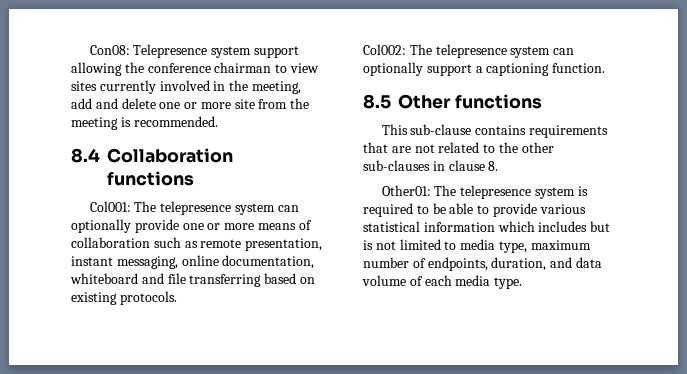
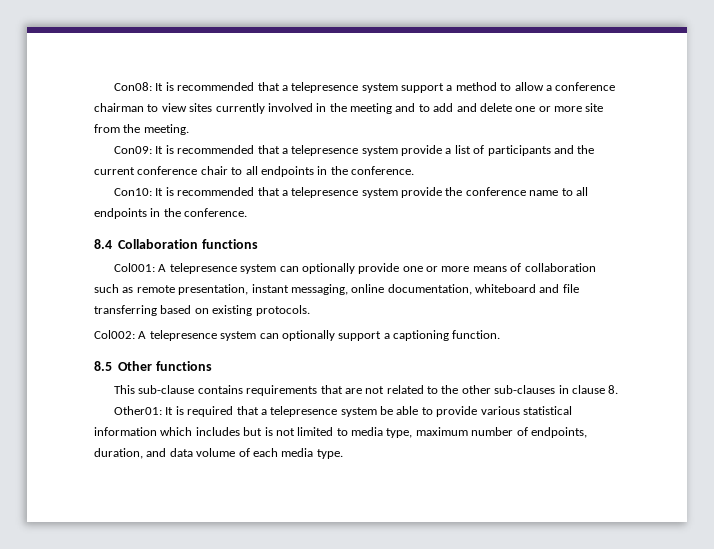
- Con08: Telepresence system support allowing the conference chairman to view sites currently involved in the meeting, add and delete one or more site from the meeting is recommended.
+ Con08: It is recommended that a telepresence system support a method to allow a conference chairman to view sites currently involved in the meeting and to add and delete one or more site from the meeting.
+ Con09: It is recommended that a telepresence system provide a list of participants and the current conference chair to all endpoints in the conference.
+ Con10: It is recommended that a telepresence system provide the conference name to all endpoints in the conference.
- Col001: The telepresence system can optionally provide one or more means of collaboration such as remote presentation, instant messaging, online documentation, whiteboard and file transferring based on existing protocols.
+ Col001: A telepresence system can optionally provide one or more means of collaboration such as remote presentation, instant messaging, online documentation, whiteboard and file transferring based on existing protocols.
- Col002: The telepresence system can optionally support a captioning function.
+ Col002: A telepresence system can optionally support a captioning function.
- Other01: The telepresence system is required to be able to provide various statistical information which includes but is not limited to media type, maximum number of endpoints, duration, and data volume of each media type.
+ Other01: It is required that a telepresence system be able to provide various statistical information which includes but is not limited to media type, maximum number of endpoints, duration, and data volume of each media type.

